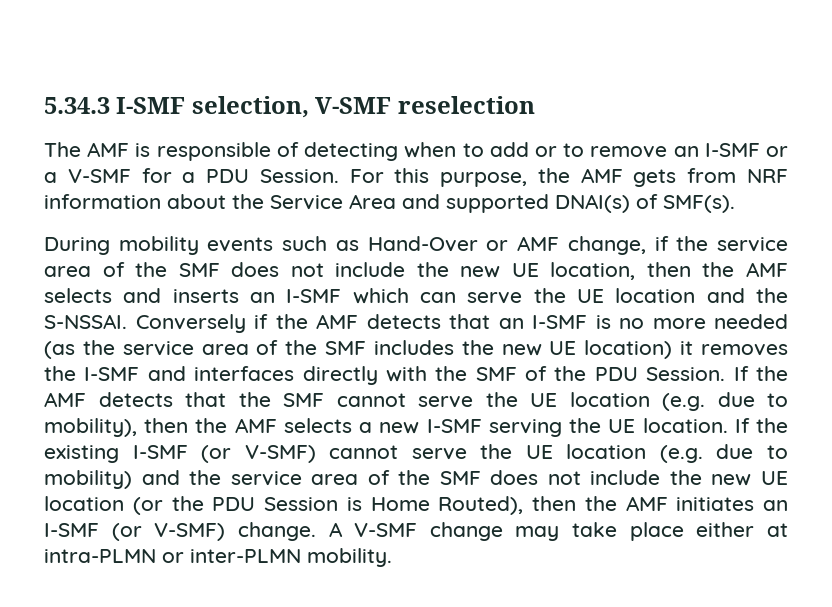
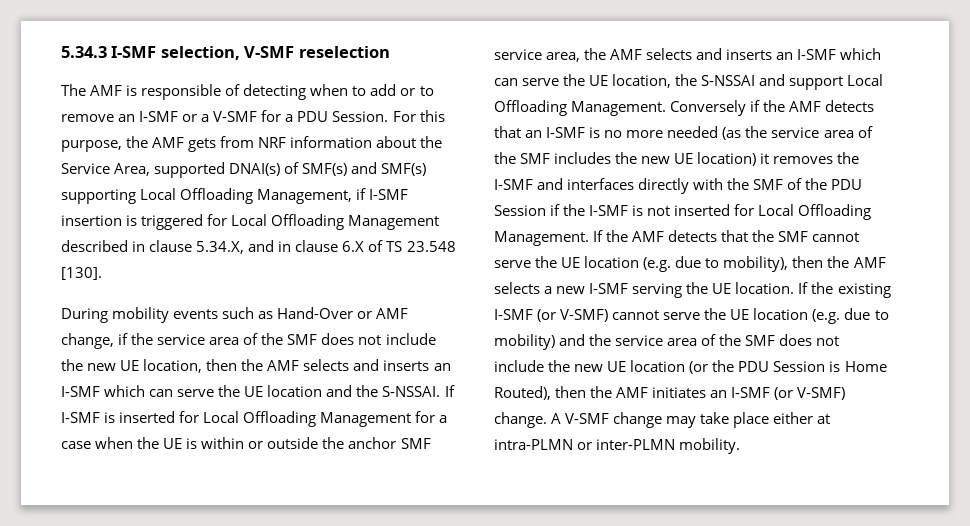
- For this purpose, the AMF gets from NRF information about the Service Area and supported DNAI(s) of SMF(s).
+ For this purpose, the AMF gets from NRF information about the Service Area, supported DNAI(s) of SMF(s) and SMF(s) supporting Local Offloading Management, if I-SMF insertion is triggered for Local Offloading Management described in clause 5.34.X, and in clause 6.X of TS 23.548 [130].
+ If I-SMF is inserted for Local Offloading Management for a case when the UE is within or outside the anchor SMF service area, the AMF selects and inserts an I-SMF which can serve the UE location, the S-NSSAI and support Local Offloading Management.
- Conversely if the AMF detects that an I-SMF is no more needed (as the service area of the SMF includes the new UE location) it removes the I-SMF and interfaces directly with the SMF of the PDU Session.
+ Conversely if the AMF detects that an I-SMF is no more needed (as the service area of the SMF includes the new UE location) it removes the I-SMF and interfaces directly with the SMF of the PDU Session if the I-SMF is not inserted for Local Offloading Management.

